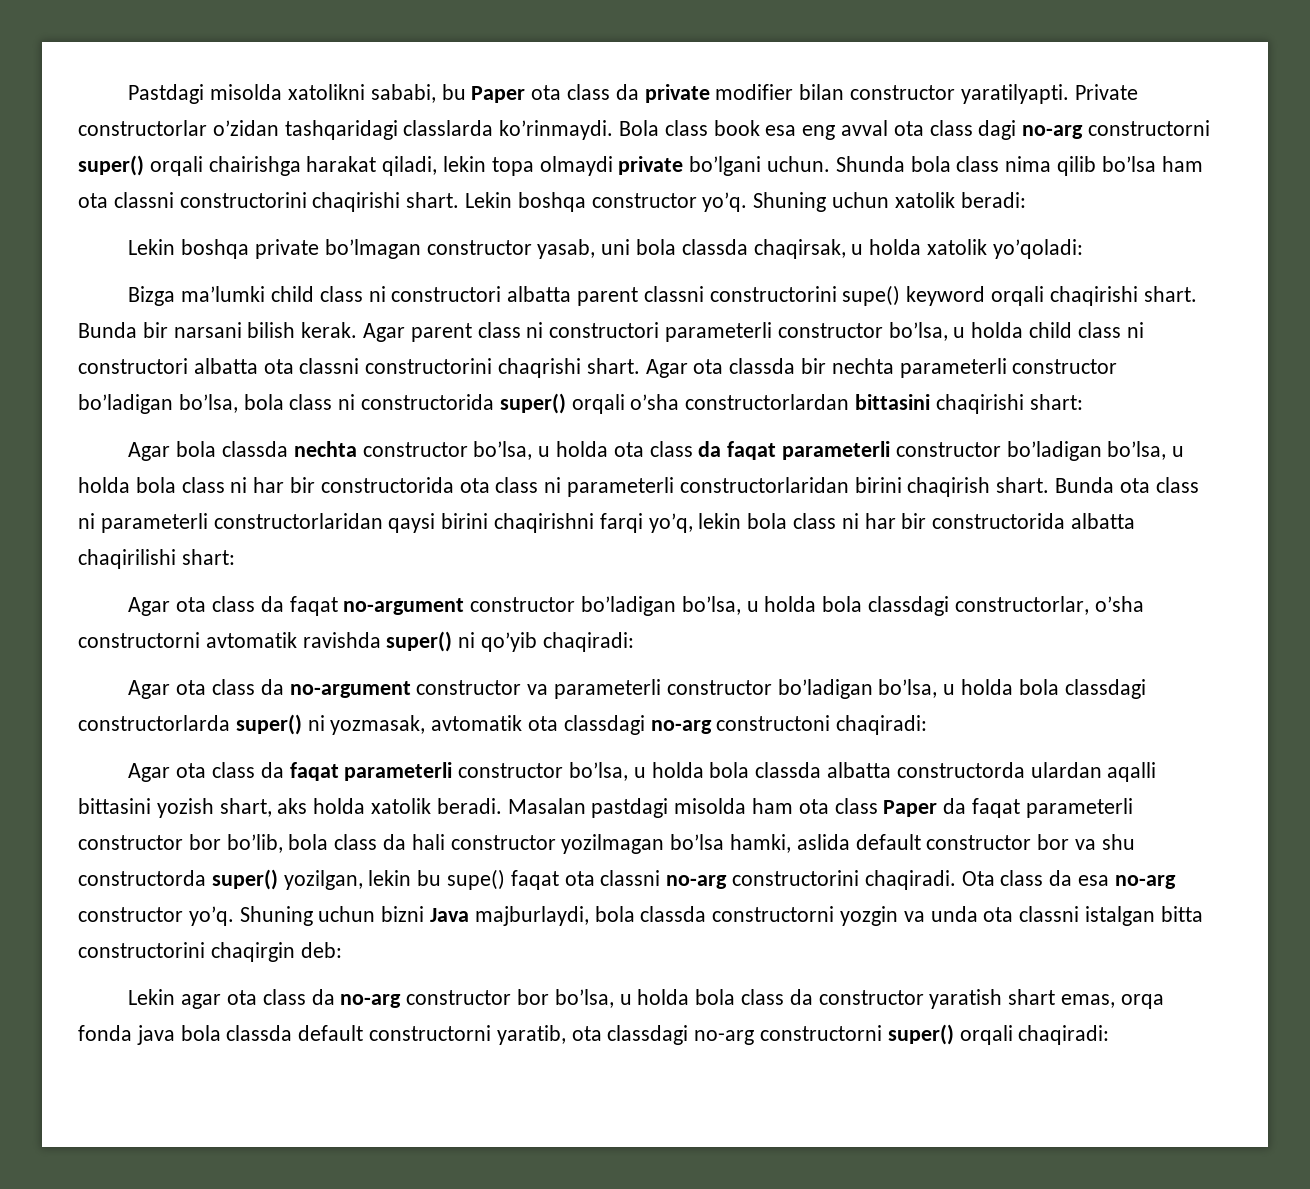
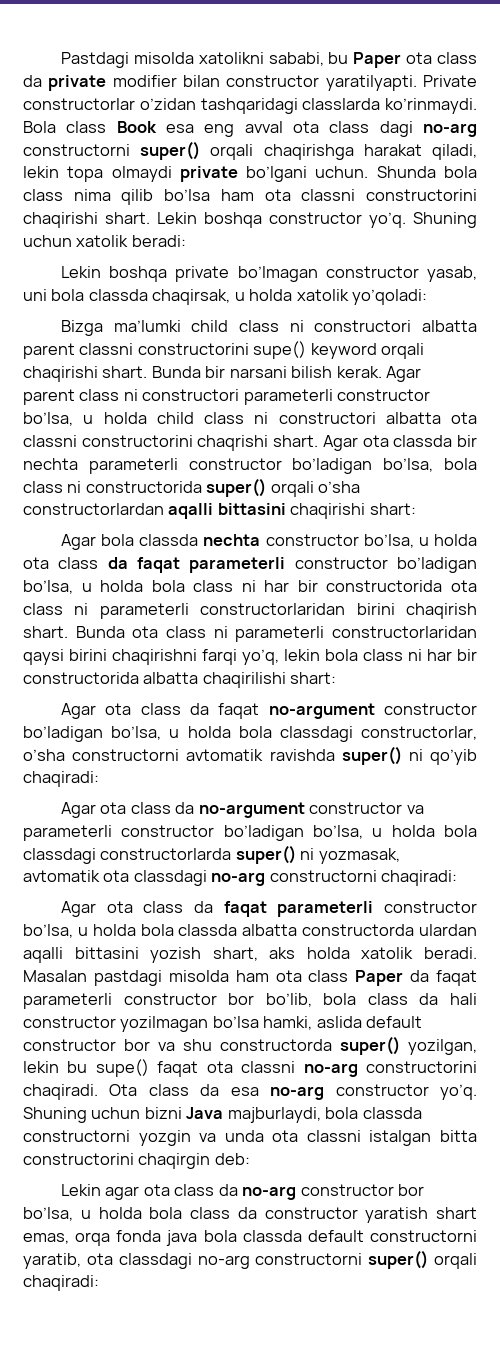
- Bola class book esa eng avval ota class dagi no-arg constructorni super() orqali chairishga harakat qiladi, lekin topa olmaydi private bo’lgani uchun.
+ Bola class Book esa eng avval ota class dagi no-arg constructorni super() orqali chaqirishga harakat qiladi, lekin topa olmaydi private bo’lgani uchun.
- Agar ota classda bir nechta parameterli constructor bo’ladigan bo’lsa, bola class ni constructorida super() orqali o’sha constructorlardan bittasini chaqirishi shart:
+ Agar ota classda bir nechta parameterli constructor bo’ladigan bo’lsa, bola class ni constructorida super() orqali o’sha constructorlardan aqalli bittasini chaqirishi shart:
- Agar ota class da no-argument constructor va parameterli constructor bo’ladigan bo’lsa, u holda bola classdagi constructorlarda super() ni yozmasak, avtomatik ota classdagi no-arg constructoni chaqiradi:
+ Agar ota class da no-argument constructor va parameterli constructor bo’ladigan bo’lsa, u holda bola classdagi constructorlarda super() ni yozmasak, avtomatik ota classdagi no-arg constructorni chaqiradi:

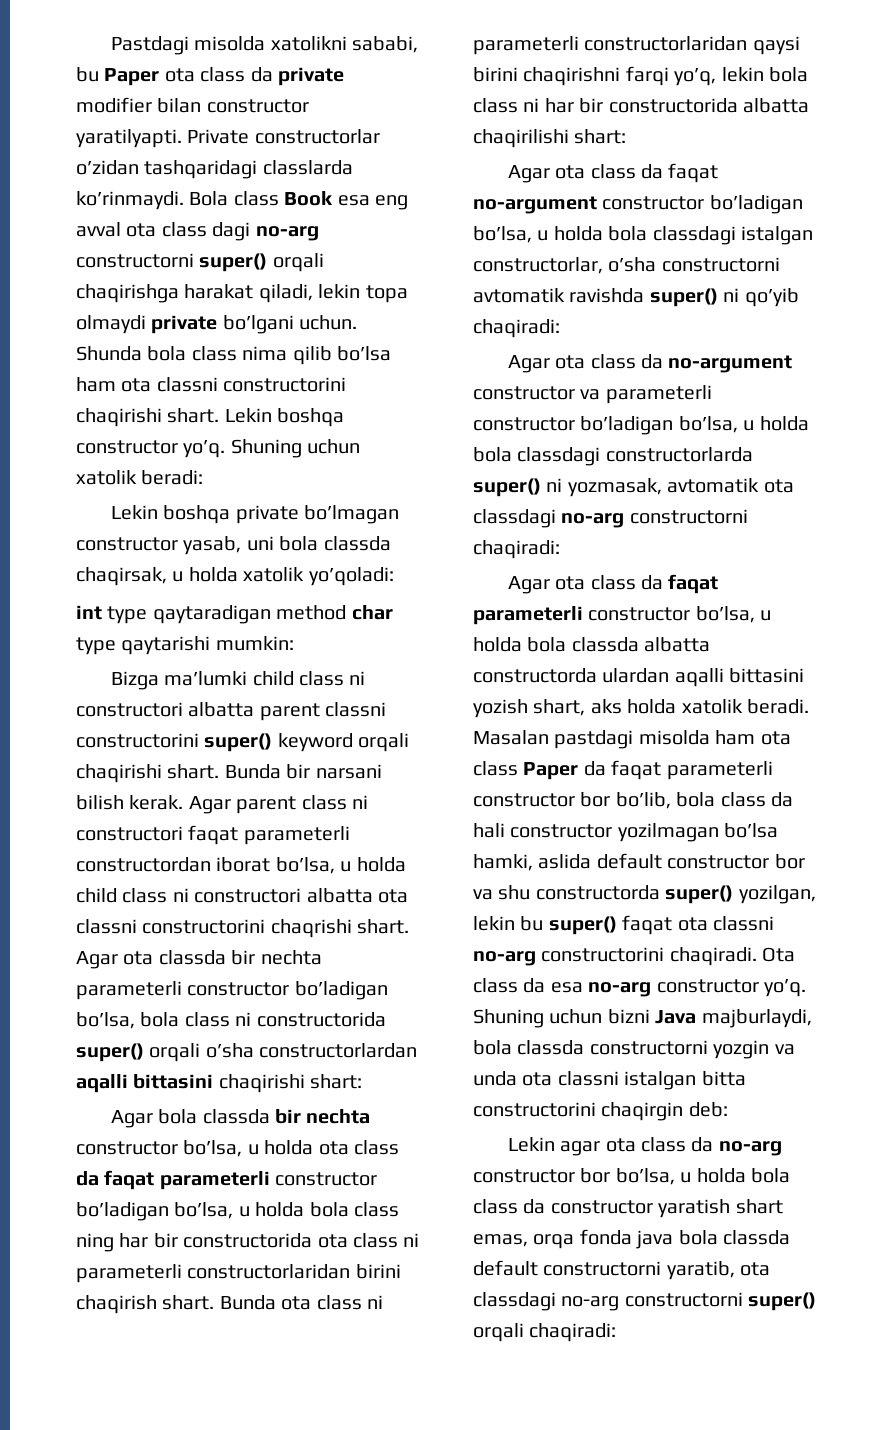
+ int type qaytaradigan method char type qaytarishi mumkin:
- Bizga ma’lumki child class ni constructori albatta parent classni constructorini supe() keyword orqali chaqirishi shart.
+ Bizga ma’lumki child class ni constructori albatta parent classni constructorini super() keyword orqali chaqirishi shart.
- Agar parent class ni constructori parameterli constructor bo’lsa, u holda child class ni constructori albatta ota classni constructorini chaqrishi shart.
+ Agar parent class ni constructori faqat parameterli constructordan iborat bo’lsa, u holda child class ni constructori albatta ota classni constructorini chaqrishi shart.
- Agar bola classda nechta constructor bo’lsa, u holda ota class da faqat parameterli constructor bo’ladigan bo’lsa, u holda bola class ni har bir constructorida ota class ni parameterli constructorlaridan birini chaqirish shart.
+ Agar bola classda bir nechta constructor bo’lsa, u holda ota class da faqat parameterli constructor bo’ladigan bo’lsa, u holda bola class ning har bir constructorida ota class ni parameterli constructorlaridan birini chaqirish shart.
- Agar ota class da faqat no-argument constructor bo’ladigan bo’lsa, u holda bola classdagi constructorlar, o’sha constructorni avtomatik ravishda super() ni qo’yib chaqiradi:
+ Agar ota class da faqat no-argument constructor bo’ladigan bo’lsa, u holda bola classdagi istalgan constructorlar, o’sha constructorni avtomatik ravishda super() ni qo’yib chaqiradi:
- Masalan pastdagi misolda ham ota class Paper da faqat parameterli constructor bor bo’lib, bola class da hali constructor yozilmagan bo’lsa hamki, aslida default constructor bor va shu constructorda super() yozilgan, lekin bu supe() faqat ota classni no-arg constructorini chaqiradi.
+ Masalan pastdagi misolda ham ota class Paper da faqat parameterli constructor bor bo’lib, bola class da hali constructor yozilmagan bo’lsa hamki, aslida default constructor bor va shu constructorda super() yozilgan, lekin bu super() faqat ota classni no-arg constructorini chaqiradi.

